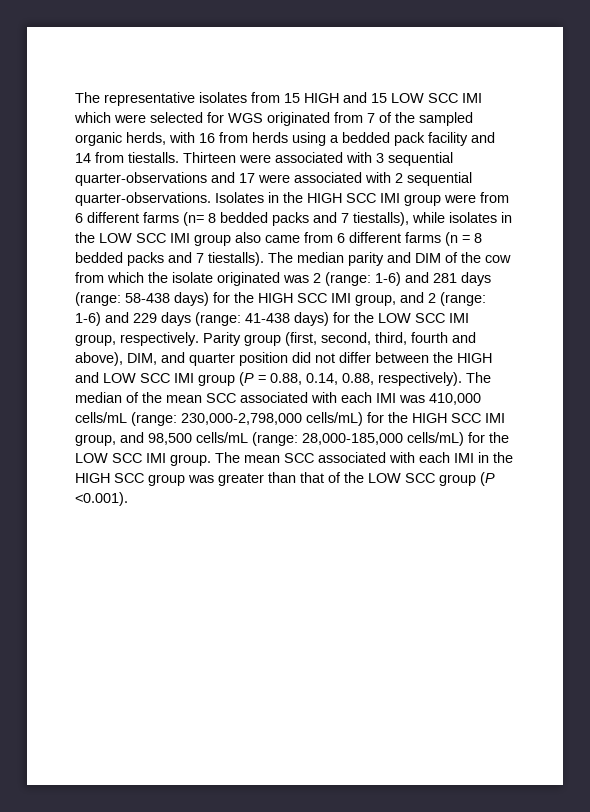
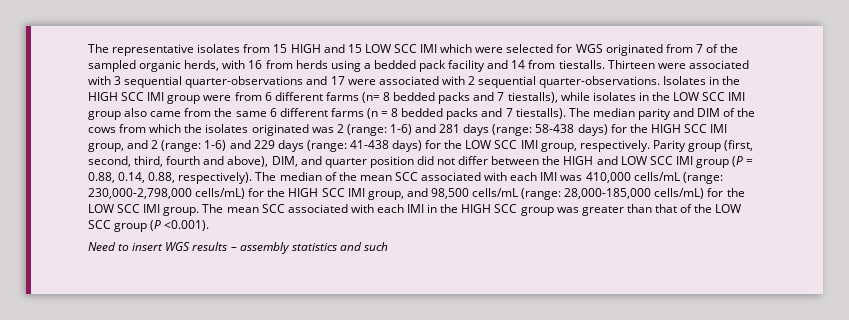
- Isolates in the HIGH SCC IMI group were from 6 different farms (n= 8 bedded packs and 7 tiestalls), while isolates in the LOW SCC IMI group also came from 6 different farms (n = 8 bedded packs and 7 tiestalls).
+ Isolates in the HIGH SCC IMI group were from 6 different farms (n= 8 bedded packs and 7 tiestalls), while isolates in the LOW SCC IMI group also came from the same 6 different farms (n = 8 bedded packs and 7 tiestalls).
- The median parity and DIM of the cow from which the isolate originated was 2 (range: 1-6) and 281 days (range: 58-438 days) for the HIGH SCC IMI group, and 2 (range: 1-6) and 229 days (range: 41-438 days) for the LOW SCC IMI group, respectively.
+ The median parity and DIM of the cows from which the isolates originated was 2 (range: 1-6) and 281 days (range: 58-438 days) for the HIGH SCC IMI group, and 2 (range: 1-6) and 229 days (range: 41-438 days) for the LOW SCC IMI group, respectively.
+ Need to insert WGS results – assembly statistics and such

